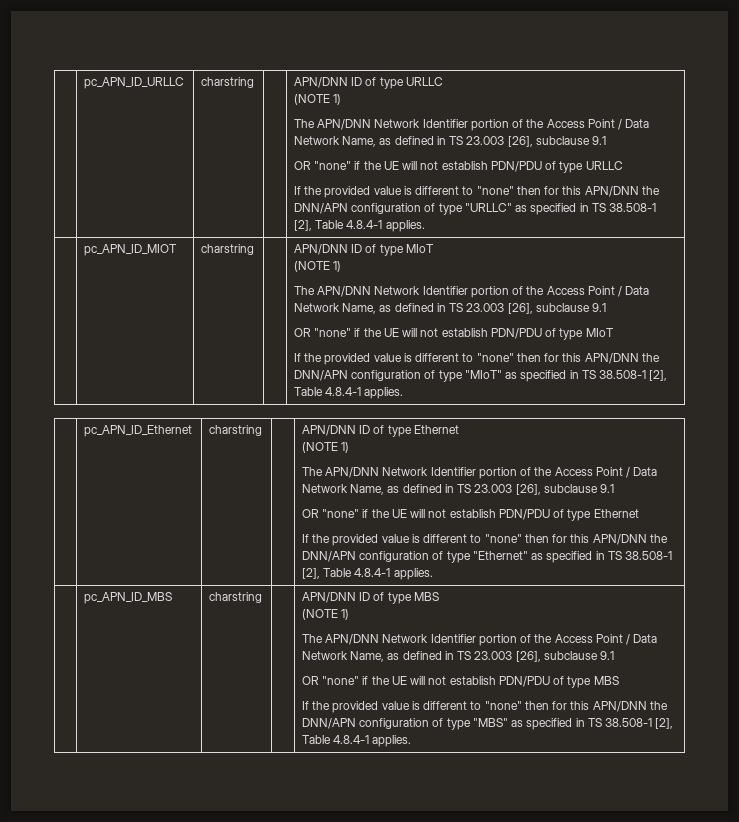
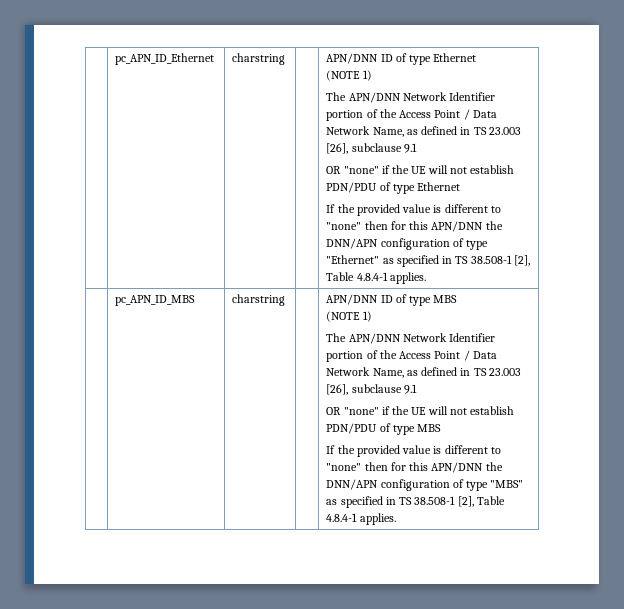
- pc_APN_ID_URLLC | charstring | | APN/DNN ID of type URLLC
- (NOTE 1)
- The APN/DNN Network Identifier portion of the Access Point / Data Network Name, as defined in TS 23.003 [26], subclause 9.1
- OR "none" if the UE will not establish PDN/PDU of type URLLC
- If the provided value is different to "none" then for this APN/DNN the DNN/APN configuration of type "URLLC" as specified in TS 38.508-1 [2], Table 4.8.4-1 applies.
- | pc_APN_ID_MIOT | charstring | | APN/DNN ID of type MIoT
- (NOTE 1)
- The APN/DNN Network Identifier portion of the Access Point / Data Network Name, as defined in TS 23.003 [26], subclause 9.1
- OR "none" if the UE will not establish PDN/PDU of type MIoT
- If the provided value is different to "none" then for this APN/DNN the DNN/APN configuration of type "MIoT" as specified in TS 38.508-1 [2], Table 4.8.4-1 applies.

